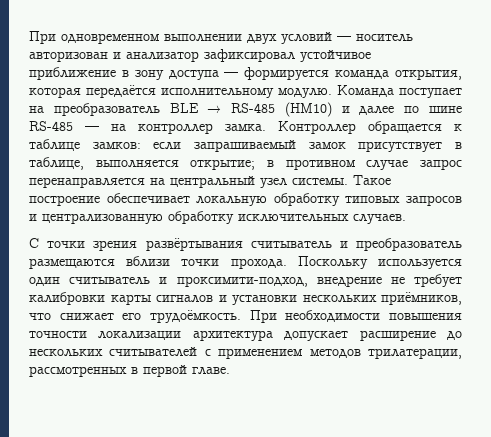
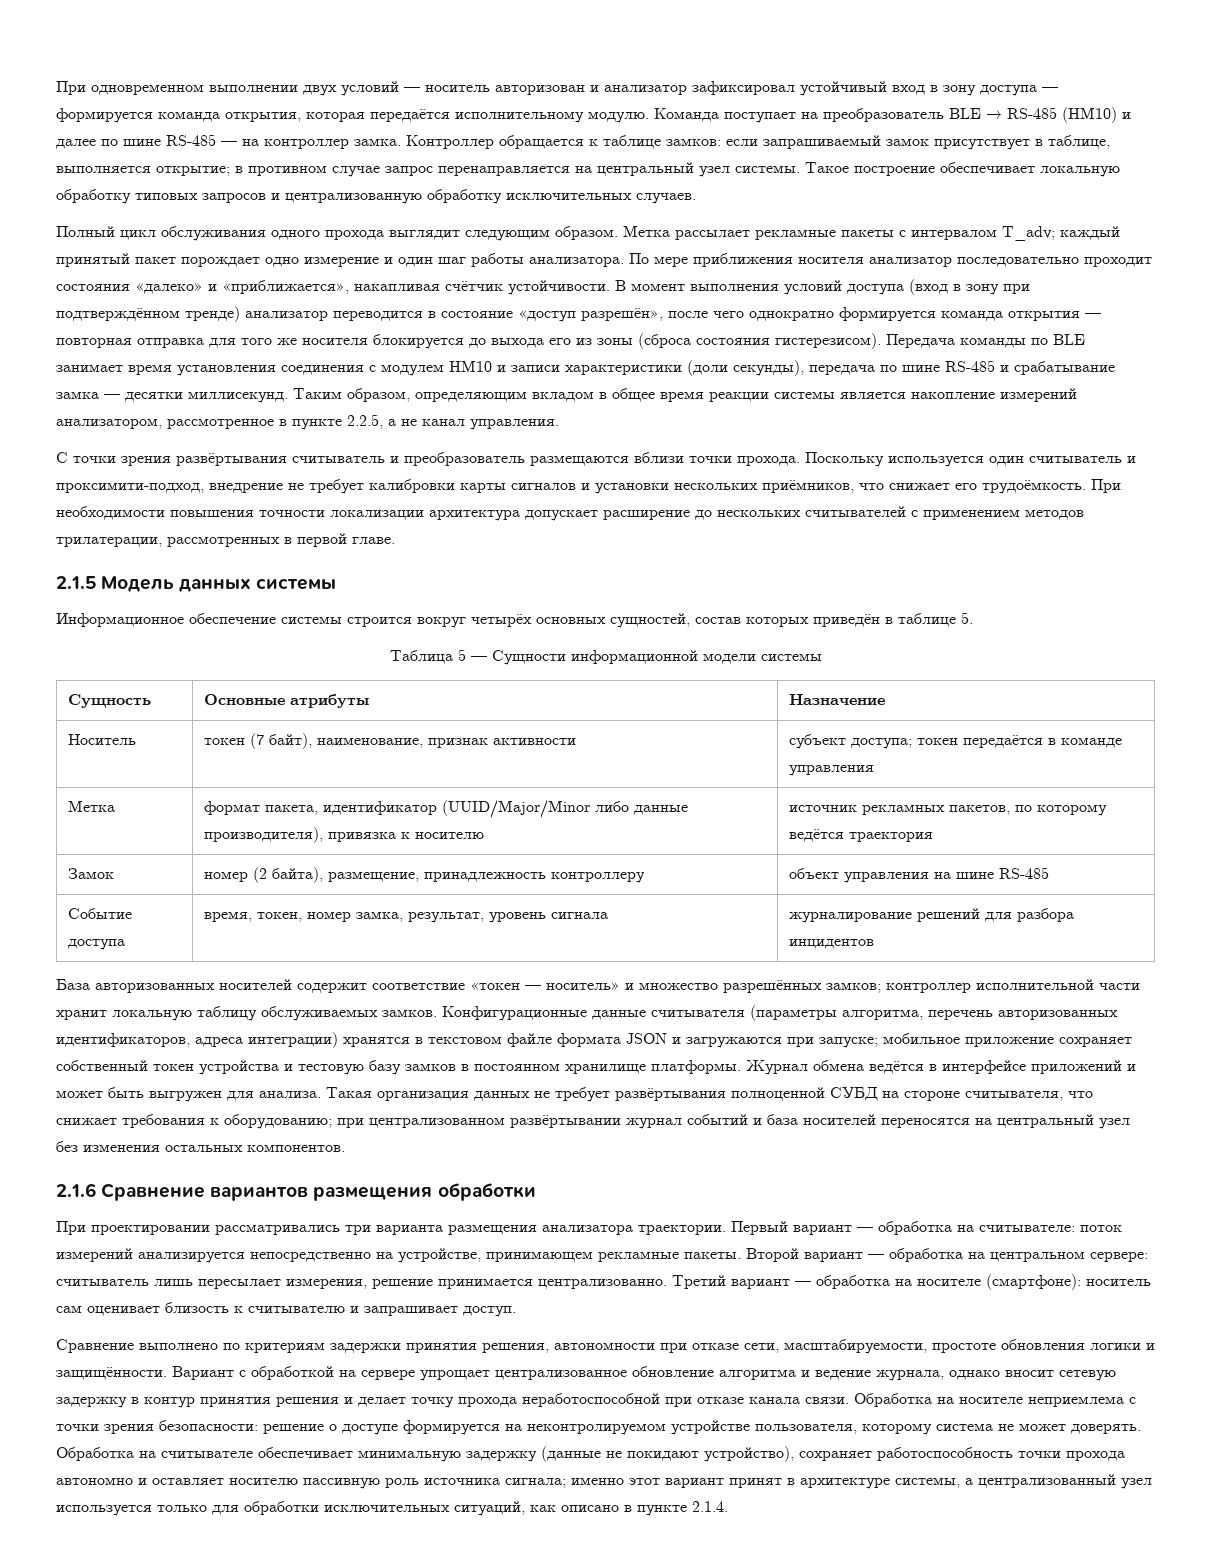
- При одновременном выполнении двух условий — носитель авторизован и анализатор зафиксировал устойчивое приближение в зону доступа — формируется команда открытия, которая передаётся исполнительному модулю.
+ При одновременном выполнении двух условий — носитель авторизован и анализатор зафиксировал устойчивый вход в зону доступа — формируется команда открытия, которая передаётся исполнительному модулю.
+ Полный цикл обслуживания одного прохода выглядит следующим образом. Метка рассылает рекламные пакеты с интервалом T_adv; каждый принятый пакет порождает одно измерение и один шаг работы анализатора. По мере приближения носителя анализатор последовательно проходит состояния «далеко» и «приближается», накапливая счётчик устойчивости. В момент выполнения условий доступа (вход в зону при подтверждённом тренде) анализатор переводится в состояние «доступ разрешён», после чего однократно формируется команда открытия — повторная отправка для того же носителя блокируется до выхода его из зоны (сброса состояния гистерезисом). Передача команды по BLE занимает время установления соединения с модулем HM10 и записи характеристики (доли секунды), передача по шине RS-485 и срабатывание замка — десятки миллисекунд. Таким образом, определяющим вкладом в общее время реакции системы является накопление измерений анализатором, рассмотренное в пункте 2.2.5, а не канал управления.
+ 2.1.5 Модель данных системы
+ Информационное обеспечение системы строится вокруг четырёх основных сущностей, состав которых приведён в таблице 5.
+ Таблица 5 — Сущности информационной модели системы
+ Сущность | Основные атрибуты | Назначение
+ Носитель | токен (7 байт), наименование, признак активности | субъект доступа; токен передаётся в команде управления
+ Метка | формат пакета, идентификатор (UUID/Major/Minor либо данные производителя), привязка к носителю | источник рекламных пакетов, по которому ведётся траектория
+ Замок | номер (2 байта), размещение, принадлежность контроллеру | объект управления на шине RS-485
+ Событие доступа | время, токен, номер замка, результат, уровень сигнала | журналирование решений для разбора инцидентов
+ База авторизованных носителей содержит соответствие «токен — носитель» и множество разрешённых замков; контроллер исполнительной части хранит локальную таблицу обслуживаемых замков. Конфигурационные данные считывателя (параметры алгоритма, перечень авторизованных идентификаторов, адреса интеграции) хранятся в текстовом файле формата JSON и загружаются при запуске; мобильное приложение сохраняет собственный токен устройства и тестовую базу замков в постоянном хранилище платформы. Журнал обмена ведётся в интерфейсе приложений и может быть выгружен для анализа. Такая организация данных не требует развёртывания полноценной СУБД на стороне считывателя, что снижает требования к оборудованию; при централизованном развёртывании журнал событий и база носителей переносятся на центральный узел без изменения остальных компонентов.
+ 2.1.6 Сравнение вариантов размещения обработки
+ При проектировании рассматривались три варианта размещения анализатора траектории. Первый вариант — обработка на считывателе: поток измерений анализируется непосредственно на устройстве, принимающем рекламные пакеты. Второй вариант — обработка на центральном сервере: считыватель лишь пересылает измерения, решение принимается централизованно. Третий вариант — обработка на носителе (смартфоне): носитель сам оценивает близость к считывателю и запрашивает доступ.
+ Сравнение выполнено по критериям задержки принятия решения, автономности при отказе сети, масштабируемости, простоте обновления логики и защищённости. Вариант с обработкой на сервере упрощает централизованное обновление алгоритма и ведение журнала, однако вносит сетевую задержку в контур принятия решения и делает точку прохода неработоспособной при отказе канала связи. Обработка на носителе неприемлема с точки зрения безопасности: решение о доступе формируется на неконтролируемом устройстве пользователя, которому система не может доверять. Обработка на считывателе обеспечивает минимальную задержку (данные не покидают устройство), сохраняет работоспособность точки прохода автономно и оставляет носителю пассивную роль источника сигнала; именно этот вариант принят в архитектуре системы, а централизованный узел используется только для обработки исключительных ситуаций, как описано в пункте 2.1.4.

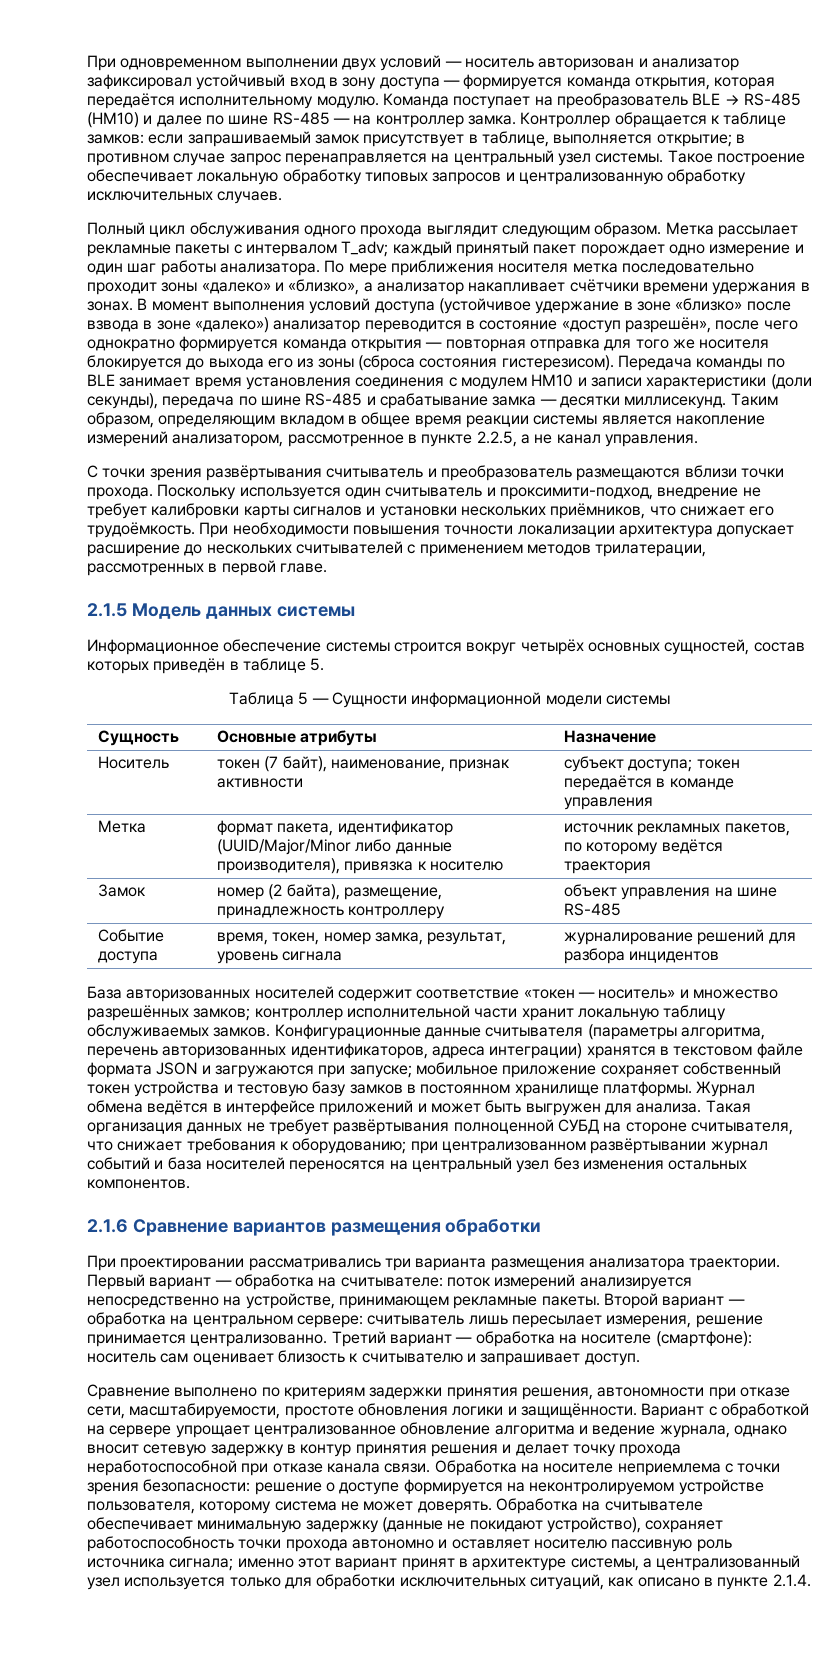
- По мере приближения носителя анализатор последовательно проходит состояния «далеко» и «приближается», накапливая счётчик устойчивости.
+ По мере приближения носителя метка последовательно проходит зоны «далеко» и «близко», а анализатор накапливает счётчики времени удержания в зонах.
- В момент выполнения условий доступа (вход в зону при подтверждённом тренде) анализатор переводится в состояние «доступ разрешён», после чего однократно формируется команда открытия — повторная отправка для того же носителя блокируется до выхода его из зоны (сброса состояния гистерезисом).
+ В момент выполнения условий доступа (устойчивое удержание в зоне «близко» после взвода в зоне «далеко») анализатор переводится в состояние «доступ разрешён», после чего однократно формируется команда открытия — повторная отправка для того же носителя блокируется до выхода его из зоны (сброса состояния гистерезисом).

